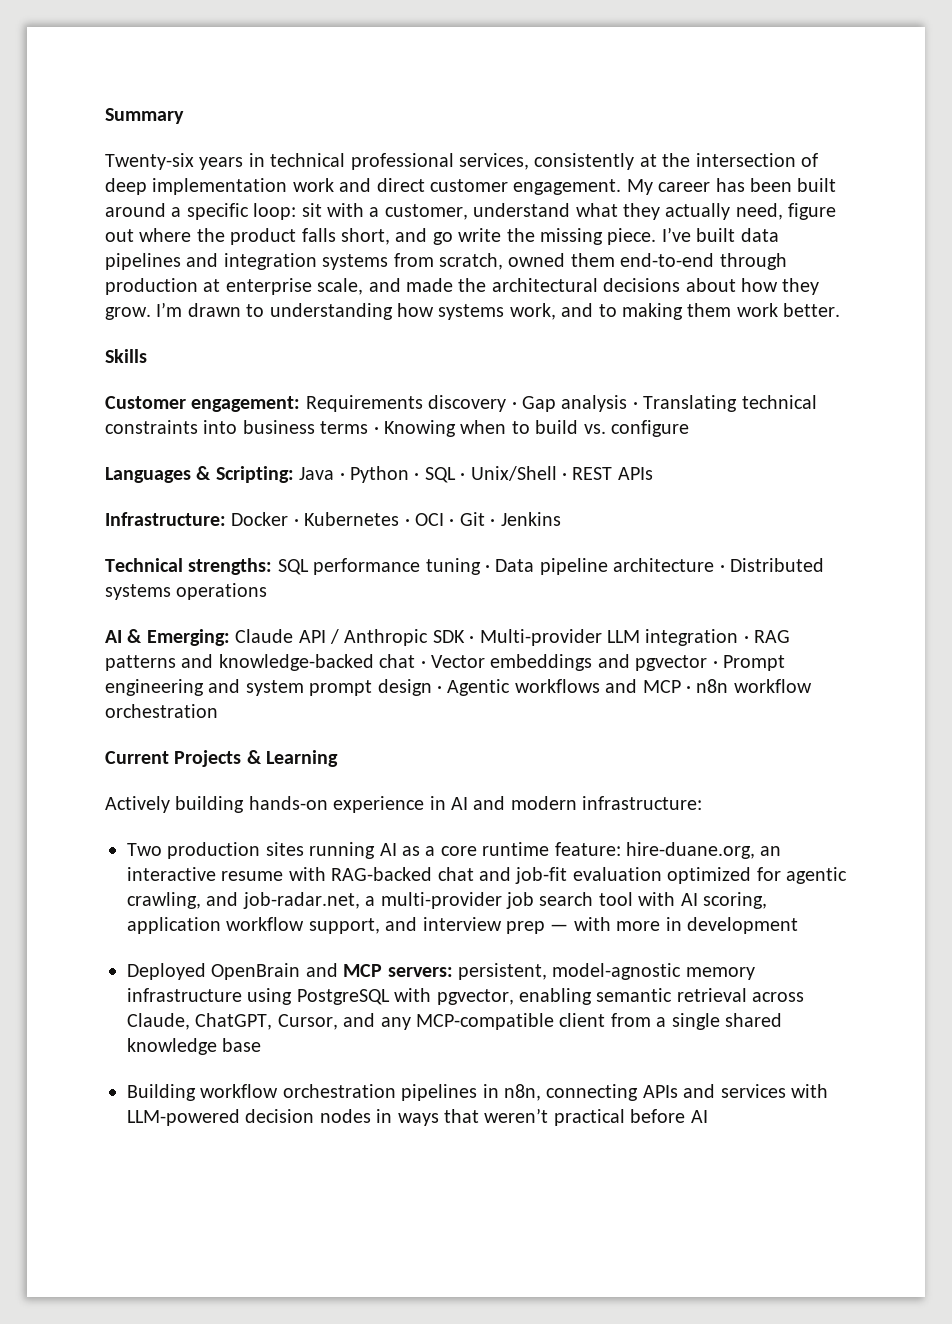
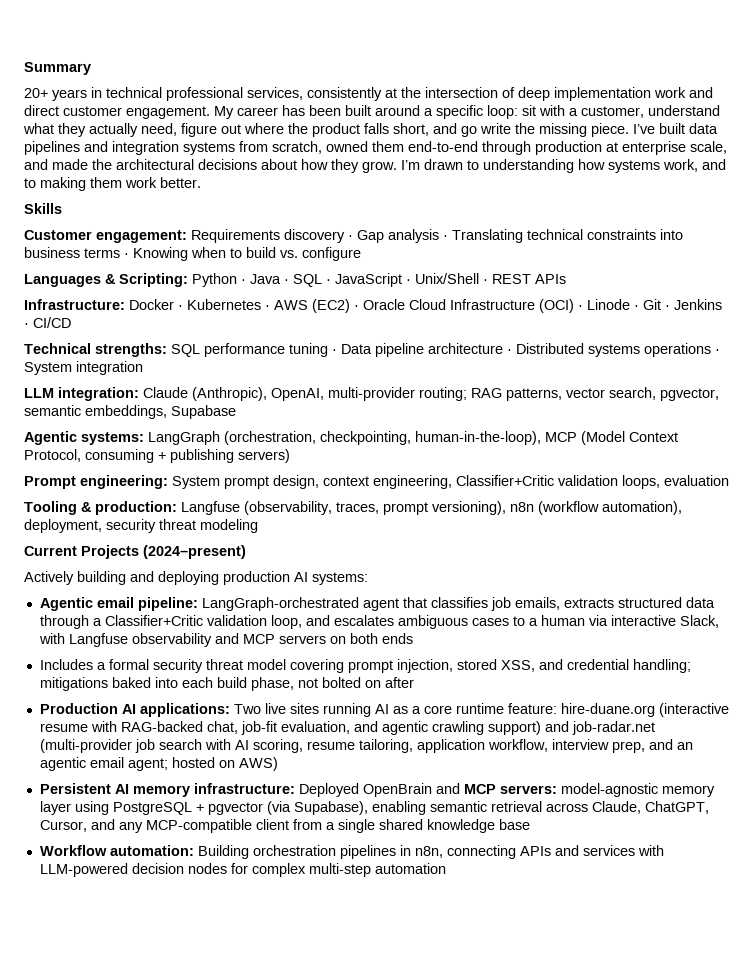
- Twenty-six years in technical professional services, consistently at the intersection of deep implementation work and direct customer engagement.
+ 20+ years in technical professional services, consistently at the intersection of deep implementation work and direct customer engagement.
- Languages & Scripting: Java · Python · SQL · Unix/Shell · REST APIs
+ Languages & Scripting: Python · Java · SQL · JavaScript · Unix/Shell · REST APIs
- Infrastructure: Docker · Kubernetes · OCI · Git · Jenkins
+ Infrastructure: Docker · Kubernetes · AWS (EC2) · Oracle Cloud Infrastructure (OCI) · Linode · Git · Jenkins · CI/CD
- Technical strengths: SQL performance tuning · Data pipeline architecture · Distributed systems operations
- AI & Emerging: Claude API / Anthropic SDK · Multi-provider LLM integration · RAG patterns and knowledge-backed chat · Vector embeddings and pgvector · Prompt engineering and system prompt design · Agentic workflows and MCP · n8n workflow orchestration
+ Technical strengths: SQL performance tuning · Data pipeline architecture · Distributed systems operations · System integration
+ LLM integration: Claude (Anthropic), OpenAI, multi-provider routing; RAG patterns, vector search, pgvector, semantic embeddings, Supabase
+ Agentic systems: LangGraph (orchestration, checkpointing, human-in-the-loop), MCP (Model Context Protocol, consuming + publishing servers)
+ Prompt engineering: System prompt design, context engineering, Classifier+Critic validation loops, evaluation
+ Tooling & production: Langfuse (observability, traces, prompt versioning), n8n (workflow automation), deployment, security threat modeling
- Current Projects & Learning
+ Current Projects (2024–present)
- Actively building hands-on experience in AI and modern infrastructure:
- Two production sites running AI as a core runtime feature: hire-duane.org, an interactive resume with RAG-backed chat and job-fit evaluation optimized for agentic crawling, and job-radar.net, a multi-provider job search tool with AI scoring, application workflow support, and interview prep — with more in development
- Deployed OpenBrain and MCP servers: persistent, model-agnostic memory infrastructure using PostgreSQL with pgvector, enabling semantic retrieval across Claude, ChatGPT, Cursor, and any MCP-compatible client from a single shared knowledge base
+ Actively building and deploying production AI systems:
+ Agentic email pipeline: LangGraph-orchestrated agent that classifies job emails, extracts structured data through a Classifier+Critic validation loop, and escalates ambiguous cases to a human via interactive Slack, with Langfuse observability and MCP servers on both ends
+ Includes a formal security threat model covering prompt injection, stored XSS, and credential handling; mitigations baked into each build phase, not bolted on after
+ Production AI applications: Two live sites running AI as a core runtime feature: hire-duane.org (interactive resume with RAG-backed chat, job-fit evaluation, and agentic crawling support) and job-radar.net (multi-provider job search with AI scoring, resume tailoring, application workflow, interview prep, and an agentic email agent; hosted on AWS)
+ Persistent AI memory infrastructure: Deployed OpenBrain and MCP servers: model-agnostic memory layer using PostgreSQL + pgvector (via Supabase), enabling semantic retrieval across Claude, ChatGPT, Cursor, and any MCP-compatible client from a single shared knowledge base
- Building workflow orchestration pipelines in n8n, connecting APIs and services with LLM-powered decision nodes in ways that weren’t practical before AI
+ Workflow automation: Building orchestration pipelines in n8n, connecting APIs and services with LLM-powered decision nodes for complex multi-step automation

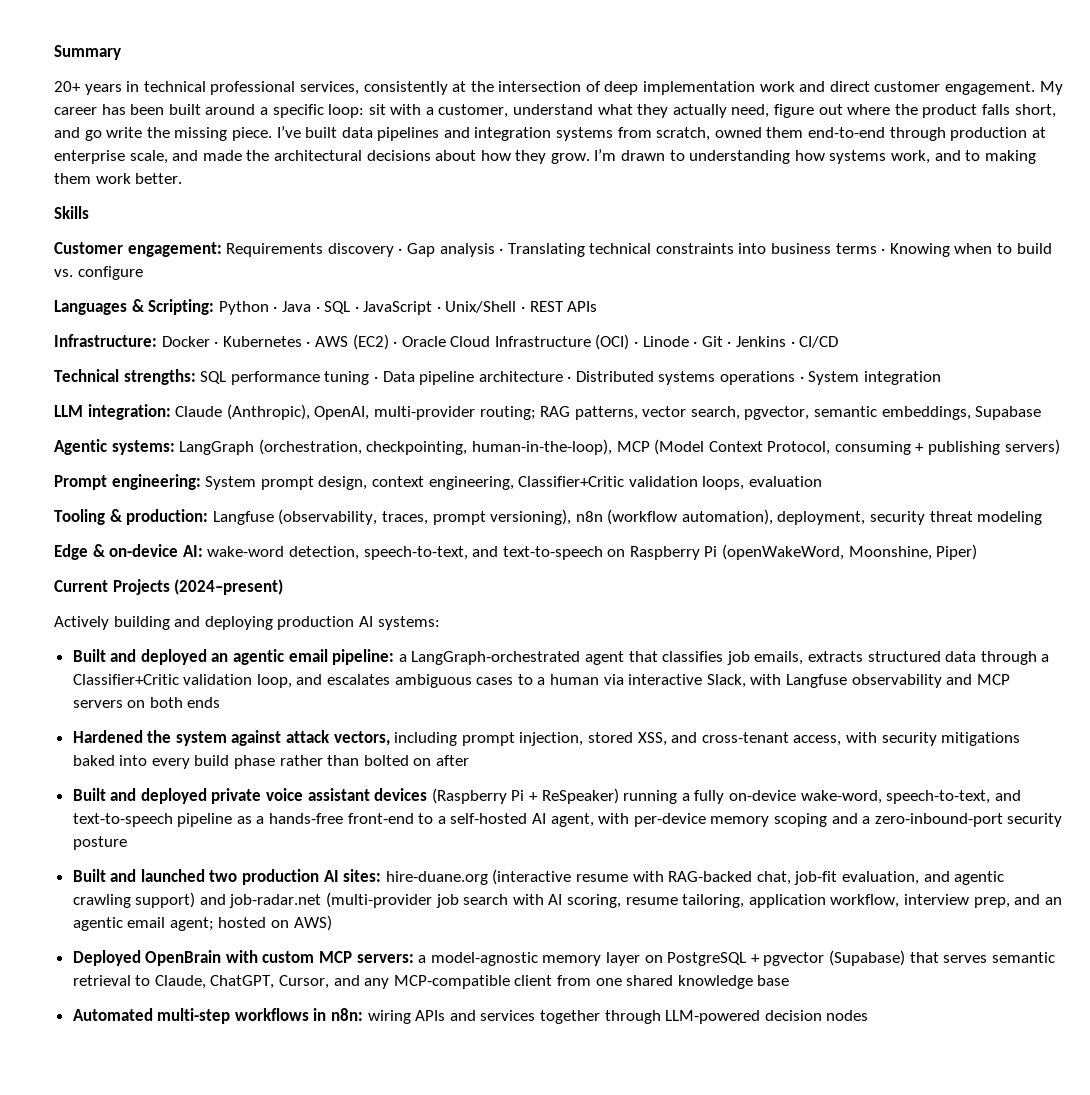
+ Edge & on-device AI: wake-word detection, speech-to-text, and text-to-speech on Raspberry Pi (openWakeWord, Moonshine, Piper)
- Agentic email pipeline: LangGraph-orchestrated agent that classifies job emails, extracts structured data through a Classifier+Critic validation loop, and escalates ambiguous cases to a human via interactive Slack, with Langfuse observability and MCP servers on both ends
+ Built and deployed an agentic email pipeline: a LangGraph-orchestrated agent that classifies job emails, extracts structured data through a Classifier+Critic validation loop, and escalates ambiguous cases to a human via interactive Slack, with Langfuse observability and MCP servers on both ends
- Includes a formal security threat model covering prompt injection, stored XSS, and credential handling; mitigations baked into each build phase, not bolted on after
- Production AI applications: Two live sites running AI as a core runtime feature: hire-duane.org (interactive resume with RAG-backed chat, job-fit evaluation, and agentic crawling support) and job-radar.net (multi-provider job search with AI scoring, resume tailoring, application workflow, interview prep, and an agentic email agent; hosted on AWS)
+ Hardened the system against attack vectors, including prompt injection, stored XSS, and cross-tenant access, with security mitigations baked into every build phase rather than bolted on after
+ Built and deployed private voice assistant devices (Raspberry Pi + ReSpeaker) running a fully on-device wake-word, speech-to-text, and text-to-speech pipeline as a hands-free front-end to a self-hosted AI agent, with per-device memory scoping and a zero-inbound-port security posture
+ Built and launched two production AI sites: hire-duane.org (interactive resume with RAG-backed chat, job-fit evaluation, and agentic crawling support) and job-radar.net (multi-provider job search with AI scoring, resume tailoring, application workflow, interview prep, and an agentic email agent; hosted on AWS)
- Persistent AI memory infrastructure: Deployed OpenBrain and MCP servers: model-agnostic memory layer using PostgreSQL + pgvector (via Supabase), enabling semantic retrieval across Claude, ChatGPT, Cursor, and any MCP-compatible client from a single shared knowledge base
+ Deployed OpenBrain with custom MCP servers: a model-agnostic memory layer on PostgreSQL + pgvector (Supabase) that serves semantic retrieval to Claude, ChatGPT, Cursor, and any MCP-compatible client from one shared knowledge base
- Workflow automation: Building orchestration pipelines in n8n, connecting APIs and services with LLM-powered decision nodes for complex multi-step automation
+ Automated multi-step workflows in n8n: wiring APIs and services together through LLM-powered decision nodes

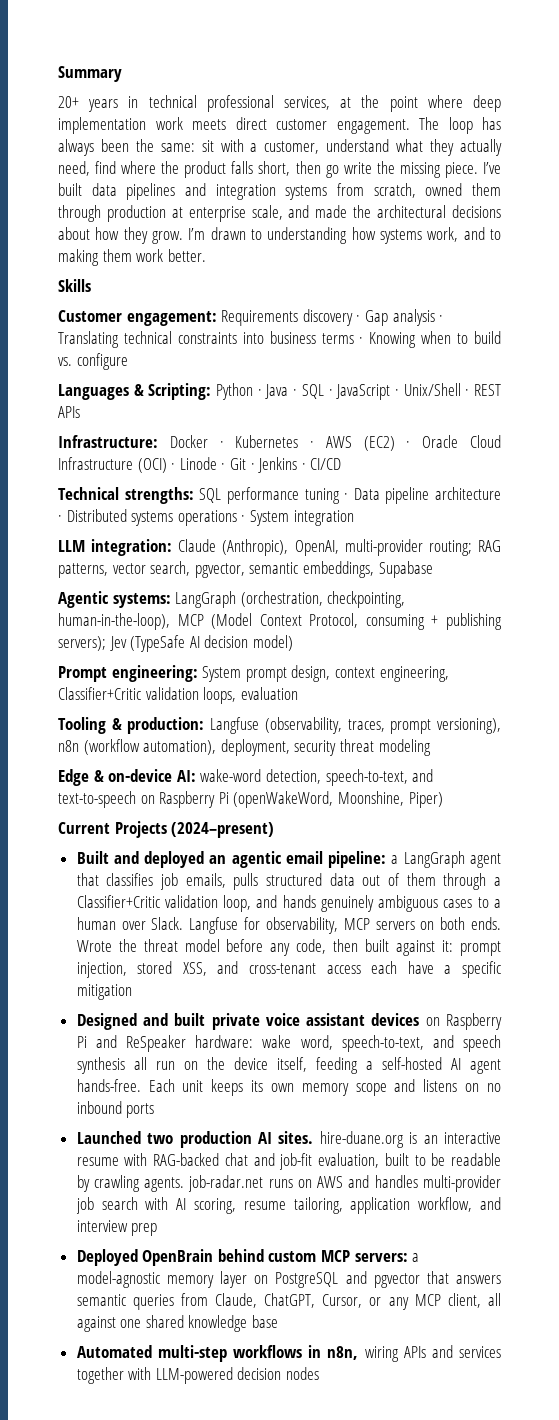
- 20+ years in technical professional services, consistently at the intersection of deep implementation work and direct customer engagement.
+ 20+ years in technical professional services, at the point where deep implementation work meets direct customer engagement.
- My career has been built around a specific loop: sit with a customer, understand what they actually need, figure out where the product falls short, and go write the missing piece.
+ The loop has always been the same: sit with a customer, understand what they actually need, find where the product falls short, then go write the missing piece.
- I’ve built data pipelines and integration systems from scratch, owned them end-to-end through production at enterprise scale, and made the architectural decisions about how they grow.
+ I’ve built data pipelines and integration systems from scratch, owned them through production at enterprise scale, and made the architectural decisions about how they grow.
- Agentic systems: LangGraph (orchestration, checkpointing, human-in-the-loop), MCP (Model Context Protocol, consuming + publishing servers)
+ Agentic systems: LangGraph (orchestration, checkpointing, human-in-the-loop), MCP (Model Context Protocol, consuming + publishing servers); Jev (TypeSafe AI decision model)
- Actively building and deploying production AI systems:
- Built and deployed an agentic email pipeline: a LangGraph-orchestrated agent that classifies job emails, extracts structured data through a Classifier+Critic validation loop, and escalates ambiguous cases to a human via interactive Slack, with Langfuse observability and MCP servers on both ends
- Hardened the system against attack vectors, including prompt injection, stored XSS, and cross-tenant access, with security mitigations baked into every build phase rather than bolted on after
- Built and deployed private voice assistant devices (Raspberry Pi + ReSpeaker) running a fully on-device wake-word, speech-to-text, and text-to-speech pipeline as a hands-free front-end to a self-hosted AI agent, with per-device memory scoping and a zero-inbound-port security posture
- Built and launched two production AI sites: hire-duane.org (interactive resume with RAG-backed chat, job-fit evaluation, and agentic crawling support) and job-radar.net (multi-provider job search with AI scoring, resume tailoring, application workflow, interview prep, and an agentic email agent; hosted on AWS)
+ Built and deployed an agentic email pipeline: a LangGraph agent that classifies job emails, pulls structured data out of them through a Classifier+Critic validation loop, and hands genuinely ambiguous cases to a human over Slack. Langfuse for observability, MCP servers on both ends. Wrote the threat model before any code, then built against it: prompt injection, stored XSS, and cross-tenant access each have a specific mitigation
+ Designed and built private voice assistant devices on Raspberry Pi and ReSpeaker hardware: wake word, speech-to-text, and speech synthesis all run on the device itself, feeding a self-hosted AI agent hands-free. Each unit keeps its own memory scope and listens on no inbound ports
+ Launched two production AI sites. hire-duane.org is an interactive resume with RAG-backed chat and job-fit evaluation, built to be readable by crawling agents. job-radar.net runs on AWS and handles multi-provider job search with AI scoring, resume tailoring, application workflow, and interview prep
- Deployed OpenBrain with custom MCP servers: a model-agnostic memory layer on PostgreSQL + pgvector (Supabase) that serves semantic retrieval to Claude, ChatGPT, Cursor, and any MCP-compatible client from one shared knowledge base
+ Deployed OpenBrain behind custom MCP servers: a model-agnostic memory layer on PostgreSQL and pgvector that answers semantic queries from Claude, ChatGPT, Cursor, or any MCP client, all against one shared knowledge base
- Automated multi-step workflows in n8n: wiring APIs and services together through LLM-powered decision nodes
+ Automated multi-step workflows in n8n, wiring APIs and services together with LLM-powered decision nodes

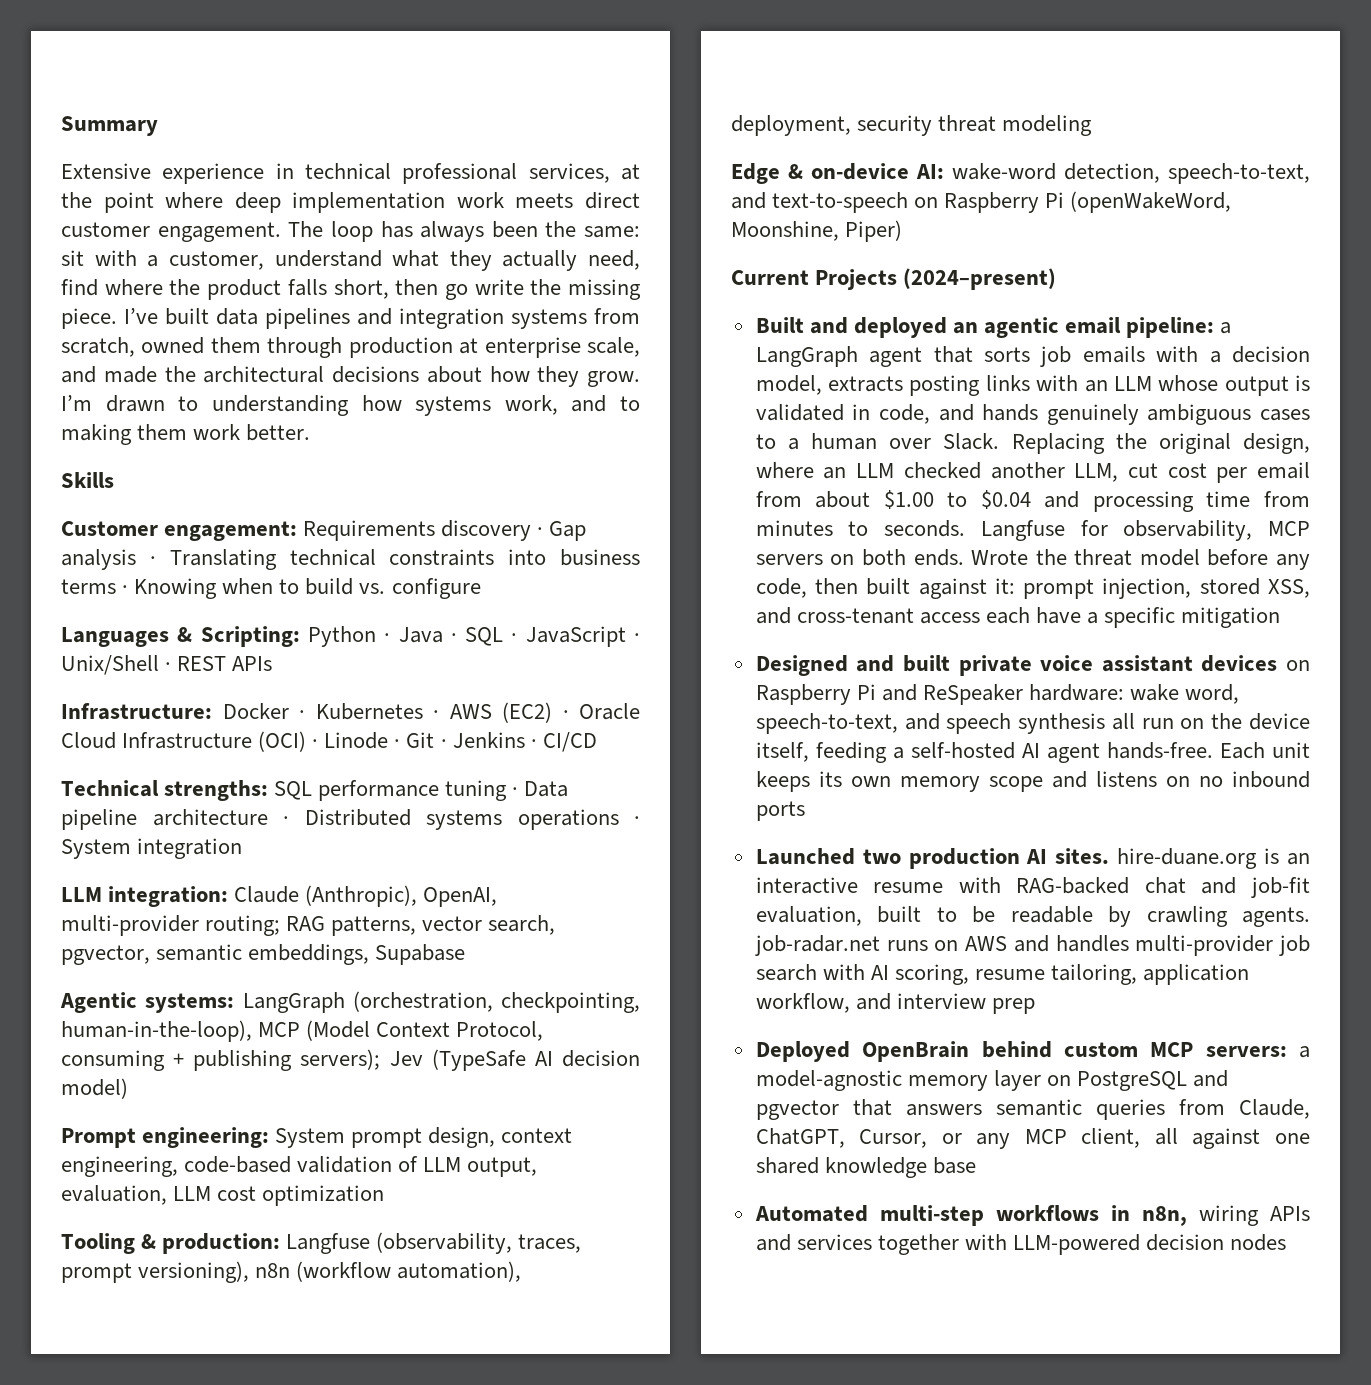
- 20+ years in technical professional services, at the point where deep implementation work meets direct customer engagement.
+ Extensive experience in technical professional services, at the point where deep implementation work meets direct customer engagement.
- Prompt engineering: System prompt design, context engineering, Classifier+Critic validation loops, evaluation
+ Prompt engineering: System prompt design, context engineering, code-based validation of LLM output, evaluation, LLM cost optimization
- Built and deployed an agentic email pipeline: a LangGraph agent that classifies job emails, pulls structured data out of them through a Classifier+Critic validation loop, and hands genuinely ambiguous cases to a human over Slack.
+ Built and deployed an agentic email pipeline: a LangGraph agent that sorts job emails with a decision model, extracts posting links with an LLM whose output is validated in code, and hands genuinely ambiguous cases to a human over Slack.
+ Replacing the original design, where an LLM checked another LLM, cut cost per email from about $1.00 to $0.04 and processing time from minutes to seconds.

